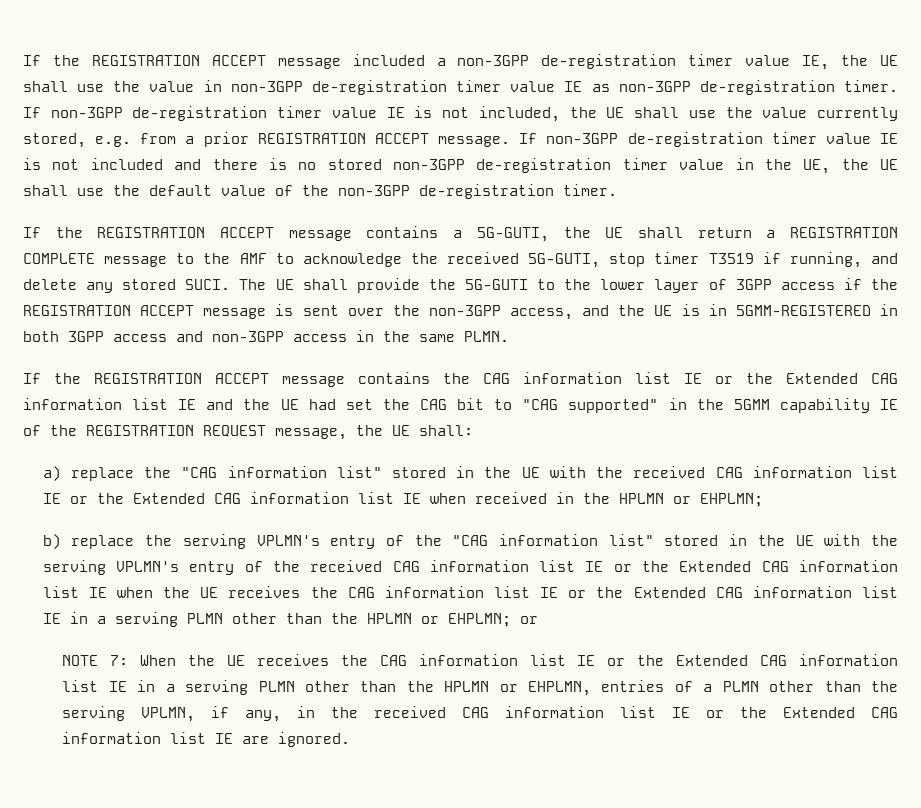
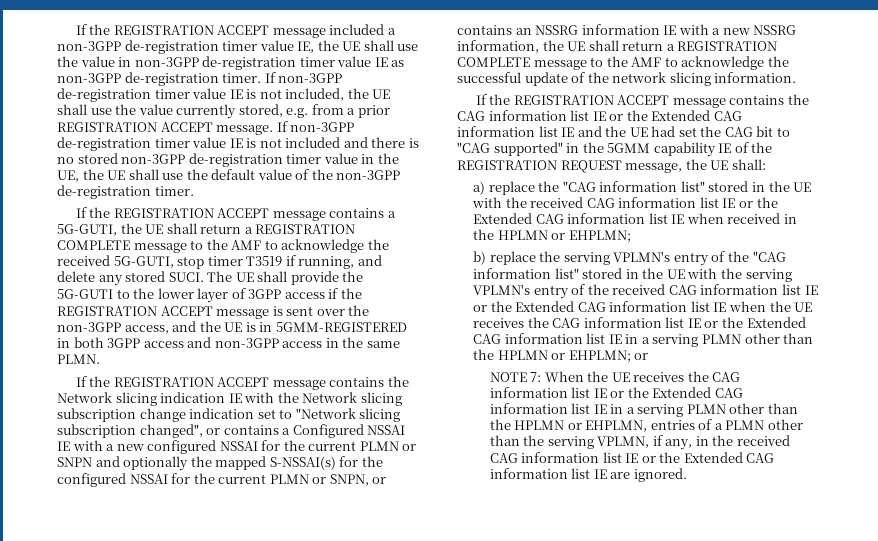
+ If the REGISTRATION ACCEPT message contains the Network slicing indication IE with the Network slicing subscription change indication set to "Network slicing subscription changed", or contains a Configured NSSAI IE with a new configured NSSAI for the current PLMN or SNPN and optionally the mapped S-NSSAI(s) for the configured NSSAI for the current PLMN or SNPN, or contains an NSSRG information IE with a new NSSRG information, the UE shall return a REGISTRATION COMPLETE message to the AMF to acknowledge the successful update of the network slicing information.

